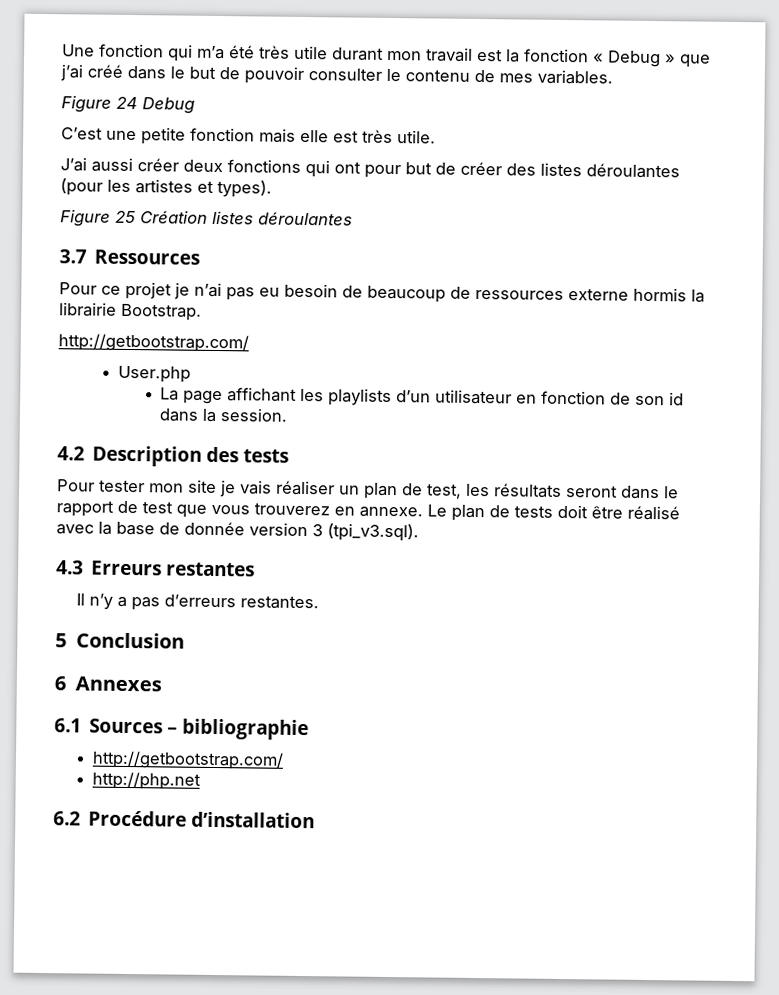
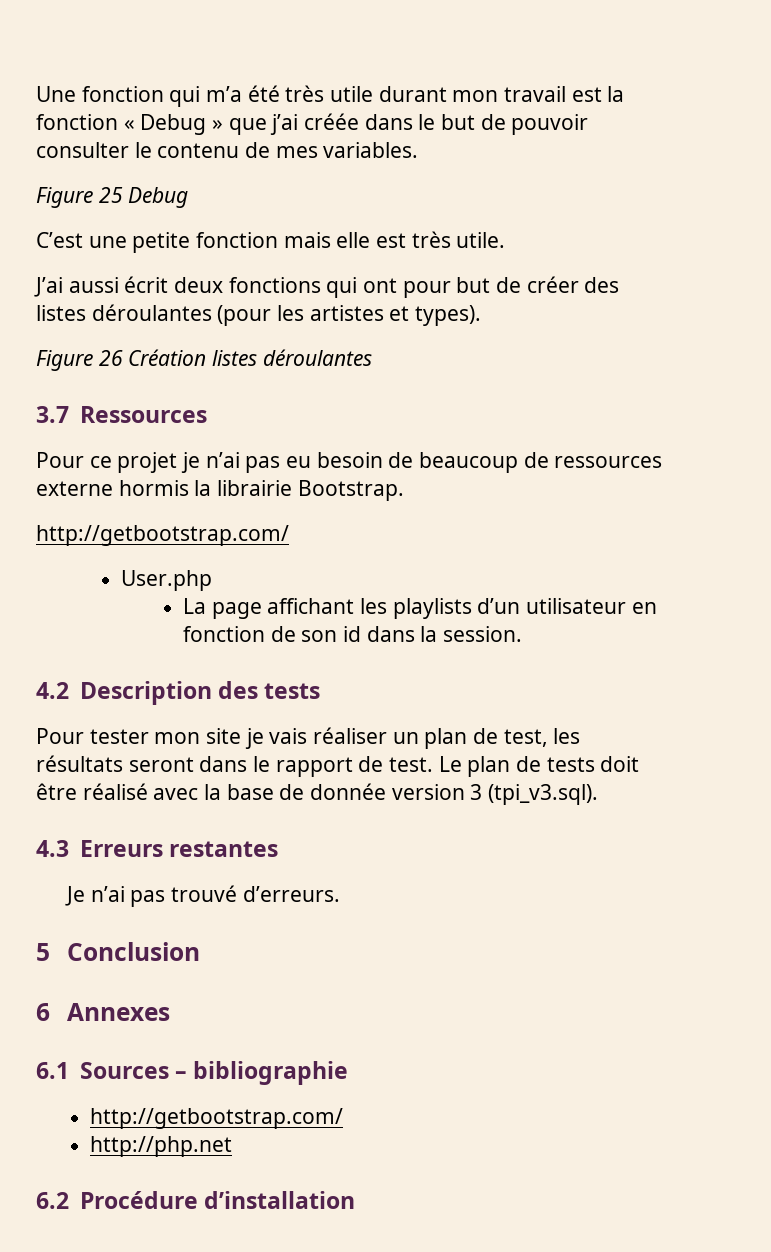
- Une fonction qui m’a été très utile durant mon travail est la fonction « Debug » que j’ai créé dans le but de pouvoir consulter le contenu de mes variables.
+ Une fonction qui m’a été très utile durant mon travail est la fonction « Debug » que j’ai créée dans le but de pouvoir consulter le contenu de mes variables.
- Figure 24 Debug
+ Figure 25 Debug
- J’ai aussi créer deux fonctions qui ont pour but de créer des listes déroulantes (pour les artistes et types).
+ J’ai aussi écrit deux fonctions qui ont pour but de créer des listes déroulantes (pour les artistes et types).
- Figure 25 Création listes déroulantes
+ Figure 26 Création listes déroulantes
- Pour tester mon site je vais réaliser un plan de test, les résultats seront dans le rapport de test que vous trouverez en annexe.
+ Pour tester mon site je vais réaliser un plan de test, les résultats seront dans le rapport de test.
- Il n’y a pas d’erreurs restantes.
+ Je n’ai pas trouvé d’erreurs.

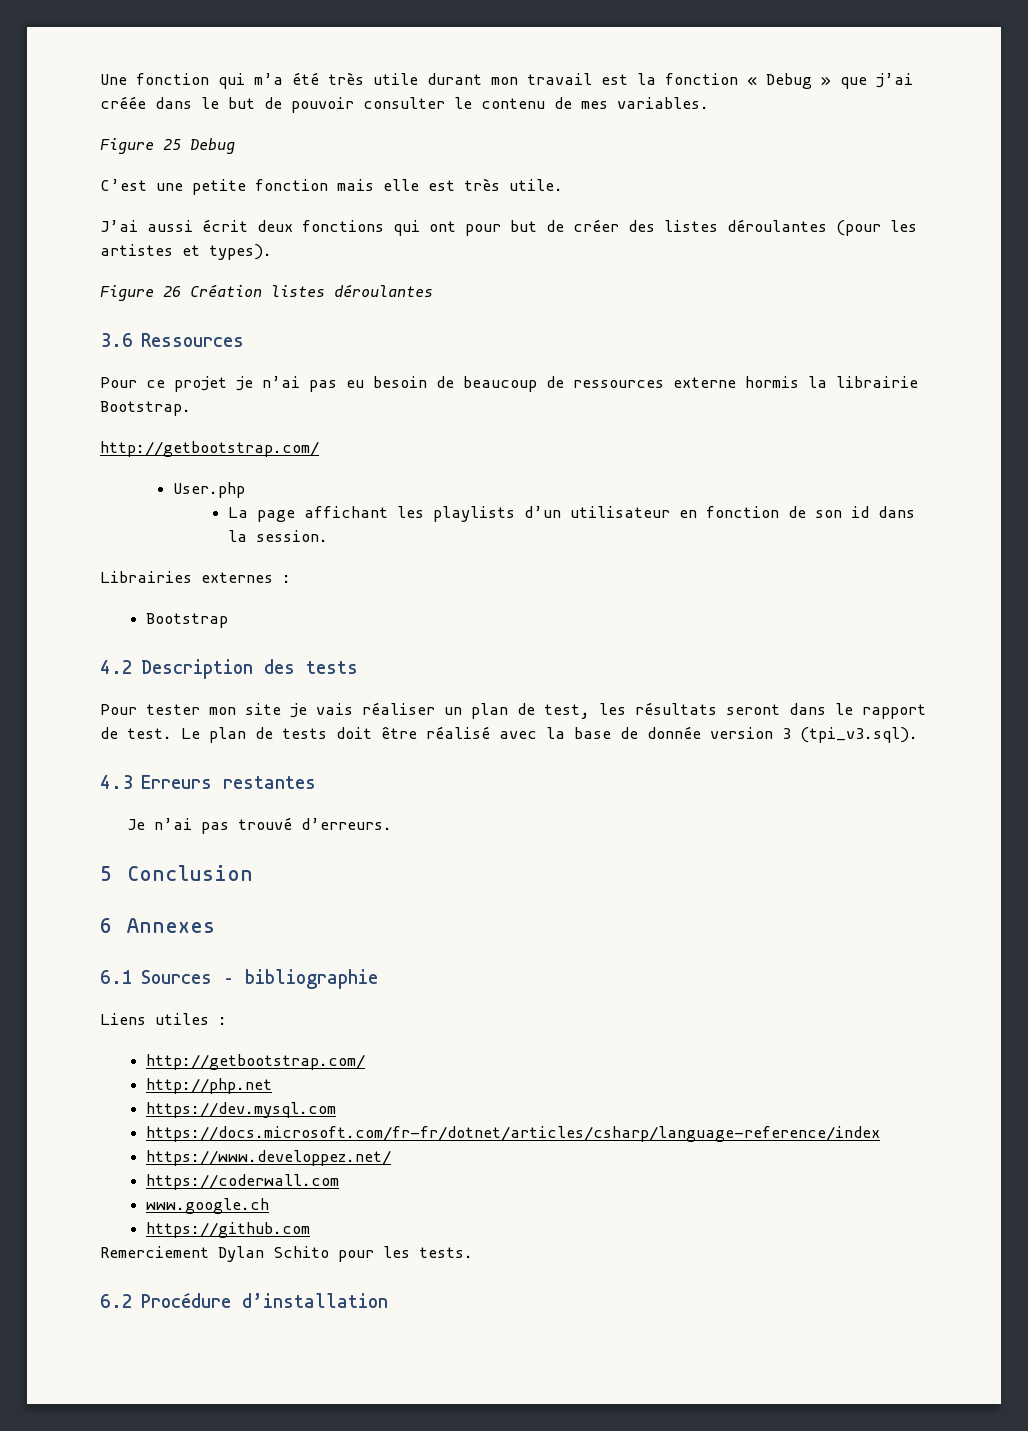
- 3.7 Ressources
+ 3.6 Ressources
+ Librairies externes :
+ Bootstrap
+ Liens utiles :
+ https://dev.mysql.com
+ https://docs.microsoft.com/fr-fr/dotnet/articles/csharp/language-reference/index
+ https://www.developpez.net/
+ https://coderwall.com
+ www.google.ch
+ https://github.com
+ Remerciement Dylan Schito pour les tests.

